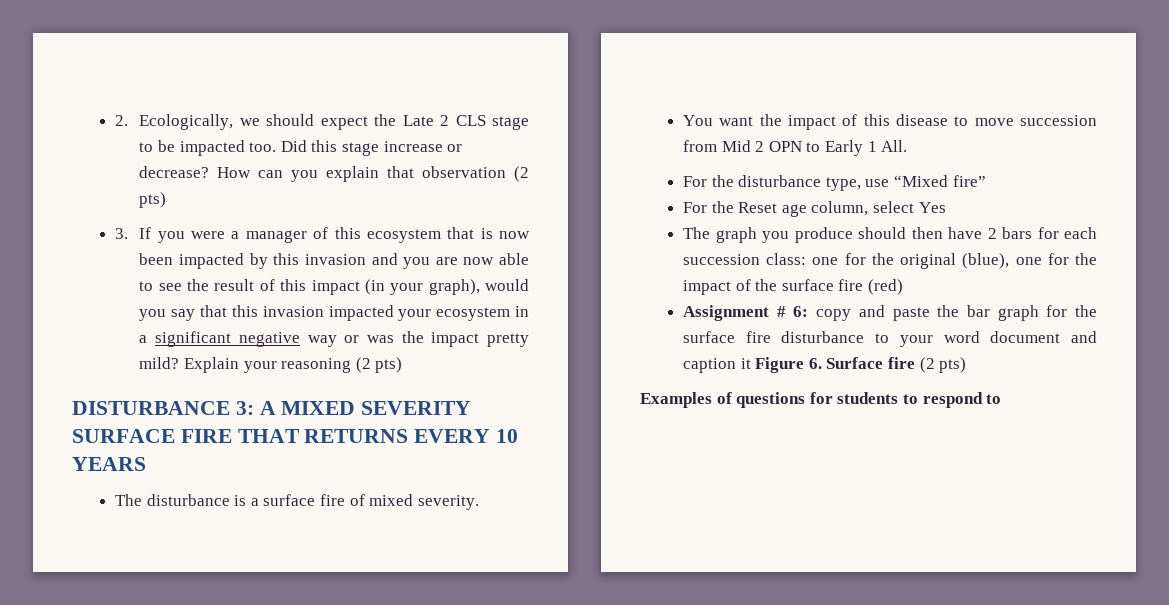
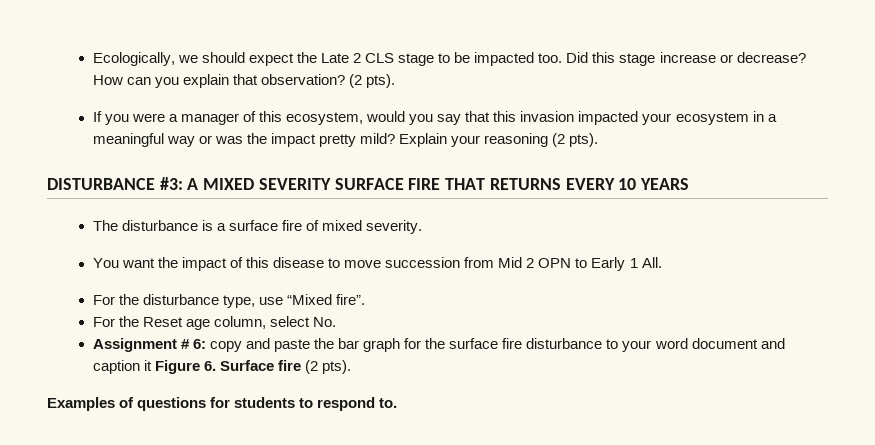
- 2. Ecologically, we should expect the Late 2 CLS stage to be impacted too.
+ Ecologically, we should expect the Late 2 CLS stage to be impacted too.
- How can you explain that observation (2 pts)
- 3. If you were a manager of this ecosystem that is now been impacted by this invasion and you are now able to see the result of this impact (in your graph), would you say that this invasion impacted your ecosystem in a significant negative way or was the impact pretty mild?
+ How can you explain that observation? (2 pts).
+ If you were a manager of this ecosystem, would you say that this invasion impacted your ecosystem in a meaningful way or was the impact pretty mild?
- Explain your reasoning (2 pts)
+ Explain your reasoning (2 pts).
- DISTURBANCE 3: A MIXED SEVERITY SURFACE FIRE THAT RETURNS EVERY 10 YEARS
+ DISTURBANCE #3: A MIXED SEVERITY SURFACE FIRE THAT RETURNS EVERY 10 YEARS
- For the disturbance type, use “Mixed fire”
+ For the disturbance type, use “Mixed fire”.
- For the Reset age column, select Yes
- The graph you produce should then have 2 bars for each succession class: one for the original (blue), one for the impact of the surface fire (red)
+ For the Reset age column, select No.
- Assignment # 6: copy and paste the bar graph for the surface fire disturbance to your word document and caption it Figure 6. Surface fire (2 pts)
+ Assignment # 6: copy and paste the bar graph for the surface fire disturbance to your word document and caption it Figure 6. Surface fire (2 pts).
- Examples of questions for students to respond to
+ Examples of questions for students to respond to.

